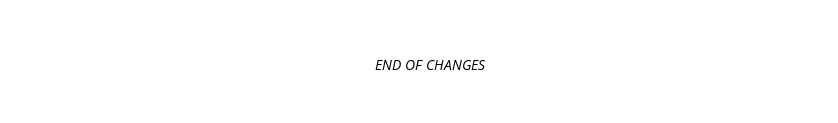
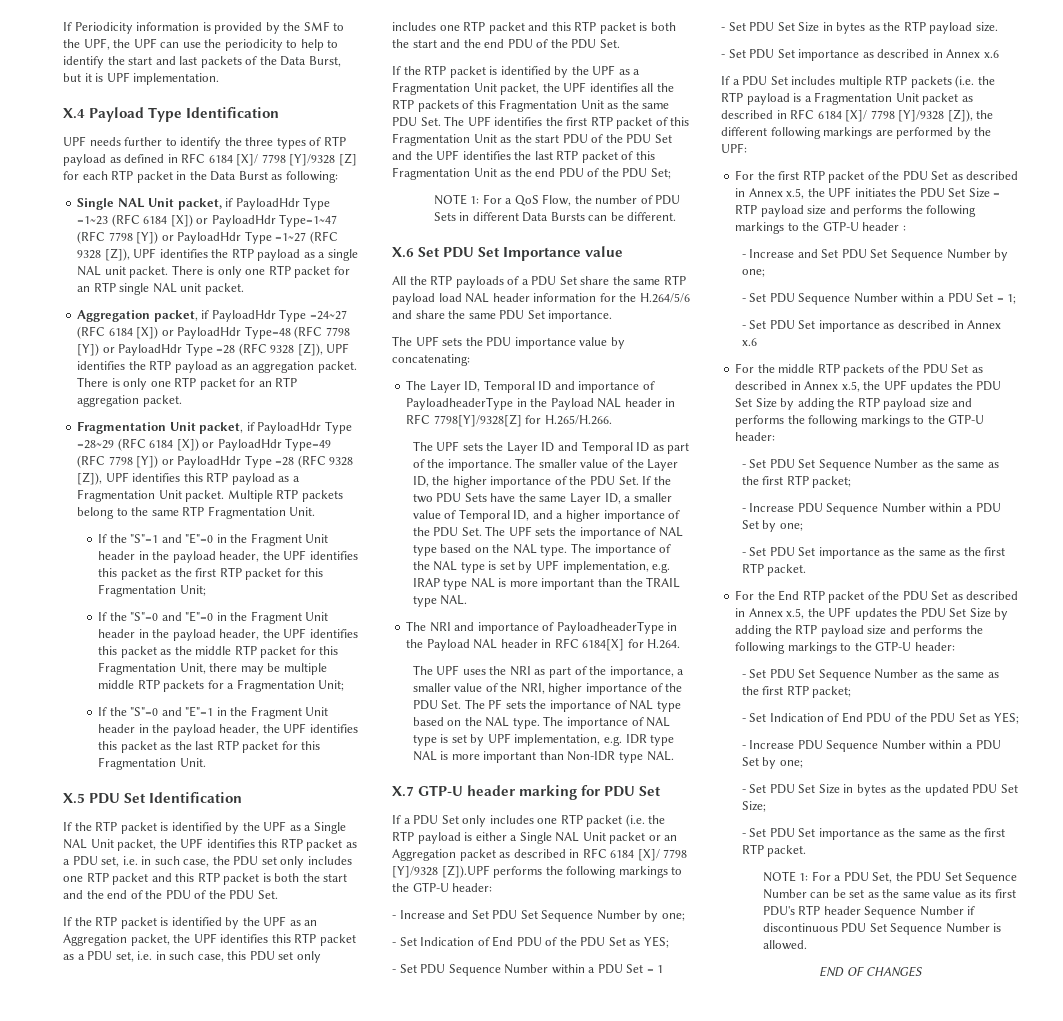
+ If Periodicity information is provided by the SMF to the UPF, the UPF can use the periodicity to help to identify the start and last packets of the Data Burst, but it is UPF implementation.
+ X.4 Payload Type Identification
+ UPF needs further to identify the three types of RTP payload as defined in RFC 6184 [X]/ 7798 [Y]/9328 [Z] for each RTP packet in the Data Burst as following:
+ Single NAL Unit packet, if PayloadHdr Type =1~23 (RFC 6184 [X]) or PayloadHdr Type=1~47 (RFC 7798 [Y]) or PayloadHdr Type =1~27 (RFC 9328 [Z]), UPF identifies the RTP payload as a single NAL unit packet. There is only one RTP packet for an RTP single NAL unit packet.
+ Aggregation packet, if PayloadHdr Type =24~27 (RFC 6184 [X]) or PayloadHdr Type=48 (RFC 7798 [Y]) or PayloadHdr Type =28 (RFC 9328 [Z]), UPF identifies the RTP payload as an aggregation packet. There is only one RTP packet for an RTP aggregation packet.
+ Fragmentation Unit packet, if PayloadHdr Type =28~29 (RFC 6184 [X]) or PayloadHdr Type=49 (RFC 7798 [Y]) or PayloadHdr Type =28 (RFC 9328 [Z]), UPF identifies this RTP payload as a Fragmentation Unit packet. Multiple RTP packets belong to the same RTP Fragmentation Unit.
+ If the "S"=1 and "E"=0 in the Fragment Unit header in the payload header, the UPF identifies this packet as the first RTP packet for this Fragmentation Unit;
+ If the "S"=0 and "E"=0 in the Fragment Unit header in the payload header, the UPF identifies this packet as the middle RTP packet for this Fragmentation Unit, there may be multiple middle RTP packets for a Fragmentation Unit;
+ If the "S"=0 and "E"=1 in the Fragment Unit header in the payload header, the UPF identifies this packet as the last RTP packet for this Fragmentation Unit.
+ X.5 PDU Set Identification
+ If the RTP packet is identified by the UPF as a Single NAL Unit packet, the UPF identifies this RTP packet as a PDU set, i.e. in such case, the PDU set only includes one RTP packet and this RTP packet is both the start and the end of the PDU of the PDU Set.
+ If the RTP packet is identified by the UPF as an Aggregation packet, the UPF identifies this RTP packet as a PDU set, i.e. in such case, this PDU set only includes one RTP packet and this RTP packet is both the start and the end PDU of the PDU Set.
+ If the RTP packet is identified by the UPF as a Fragmentation Unit packet, the UPF identifies all the RTP packets of this Fragmentation Unit as the same PDU Set. The UPF identifies the first RTP packet of this Fragmentation Unit as the start PDU of the PDU Set and the UPF identifies the last RTP packet of this Fragmentation Unit as the end PDU of the PDU Set;
+ NOTE 1: For a QoS Flow, the number of PDU Sets in different Data Bursts can be different.
+ X.6 Set PDU Set Importance value
+ All the RTP payloads of a PDU Set share the same RTP payload load NAL header information for the H.264/5/6 and share the same PDU Set importance.
+ The UPF sets the PDU importance value by concatenating:
+ The Layer ID, Temporal ID and importance of PayloadheaderType in the Payload NAL header in RFC 7798[Y]/9328[Z] for H.265/H.266.
+ The UPF sets the Layer ID and Temporal ID as part of the importance. The smaller value of the Layer ID, the higher importance of the PDU Set. If the two PDU Sets have the same Layer ID, a smaller value of Temporal ID, and a higher importance of the PDU Set. The UPF sets the importance of NAL type based on the NAL type. The importance of the NAL type is set by UPF implementation, e.g. IRAP type NAL is more important than the TRAIL type NAL.
+ The NRI and importance of PayloadheaderType in the Payload NAL header in RFC 6184[X] for H.264.
+ The UPF uses the NRI as part of the importance, a smaller value of the NRI, higher importance of the PDU Set. The PF sets the importance of NAL type based on the NAL type. The importance of NAL type is set by UPF implementation, e.g. IDR type NAL is more important than Non-IDR type NAL.
+ X.7 GTP-U header marking for PDU Set
+ If a PDU Set only includes one RTP packet (i.e. the RTP payload is either a Single NAL Unit packet or an Aggregation packet as described in RFC 6184 [X]/ 7798 [Y]/9328 [Z]).UPF performs the following markings to the GTP-U header:
+ - Increase and Set PDU Set Sequence Number by one;
+ - Set Indication of End PDU of the PDU Set as YES;
+ - Set PDU Sequence Number within a PDU Set = 1
+ - Set PDU Set Size in bytes as the RTP payload size.
+ - Set PDU Set importance as described in Annex x.6
+ If a PDU Set includes multiple RTP packets (i.e. the RTP payload is a Fragmentation Unit packet as described in RFC 6184 [X]/ 7798 [Y]/9328 [Z]), the different following markings are performed by the UPF:
+ For the first RTP packet of the PDU Set as described in Annex x.5, the UPF initiates the PDU Set Size = RTP payload size and performs the following markings to the GTP-U header :
+ - Increase and Set PDU Set Sequence Number by one;
+ - Set PDU Sequence Number within a PDU Set = 1;
+ - Set PDU Set importance as described in Annex x.6
+ For the middle RTP packets of the PDU Set as described in Annex x.5, the UPF updates the PDU Set Size by adding the RTP payload size and performs the following markings to the GTP-U header:
+ - Set PDU Set Sequence Number as the same as the first RTP packet;
+ - Increase PDU Sequence Number within a PDU Set by one;
+ - Set PDU Set importance as the same as the first RTP packet.
+ For the End RTP packet of the PDU Set as described in Annex x.5, the UPF updates the PDU Set Size by adding the RTP payload size and performs the following markings to the GTP-U header:
+ - Set PDU Set Sequence Number as the same as the first RTP packet;
+ - Set Indication of End PDU of the PDU Set as YES;
+ - Increase PDU Sequence Number within a PDU Set by one;
+ - Set PDU Set Size in bytes as the updated PDU Set Size;
+ - Set PDU Set importance as the same as the first RTP packet.
+ NOTE 1: For a PDU Set, the PDU Set Sequence Number can be set as the same value as its first PDU's RTP header Sequence Number if discontinuous PDU Set Sequence Number is allowed.

